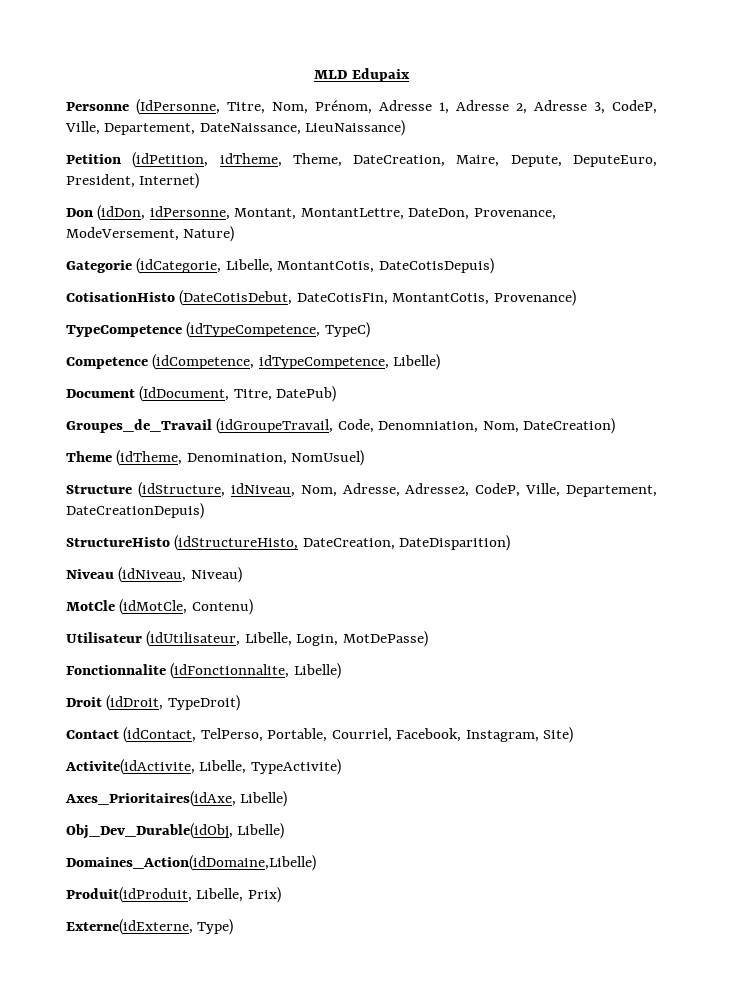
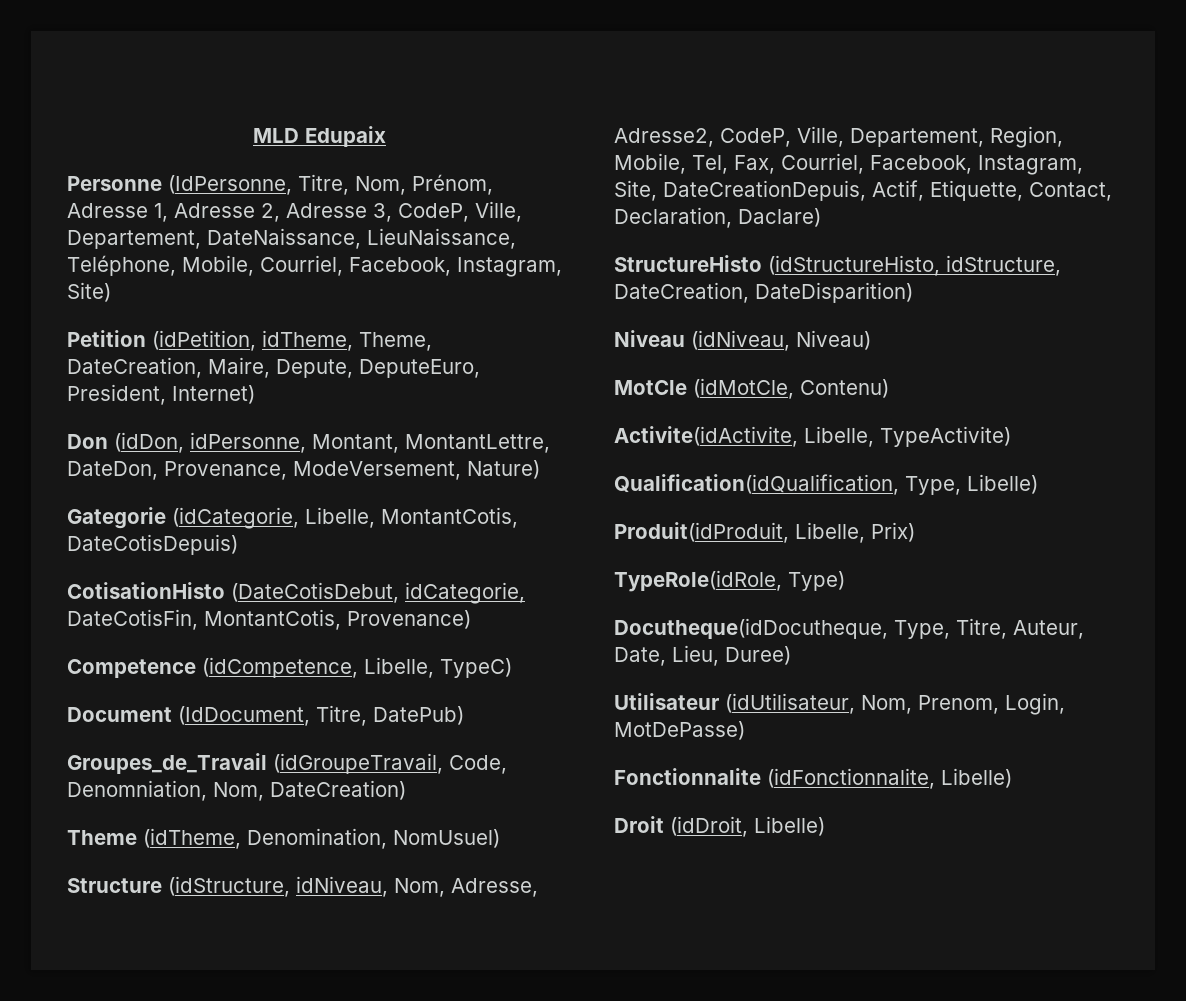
- Personne (IdPersonne, Titre, Nom, Prénom, Adresse 1, Adresse 2, Adresse 3, CodeP, Ville, Departement, DateNaissance, LieuNaissance)
+ Personne (IdPersonne, Titre, Nom, Prénom, Adresse 1, Adresse 2, Adresse 3, CodeP, Ville, Departement, DateNaissance, LieuNaissance, Teléphone, Mobile, Courriel, Facebook, Instagram, Site)
- CotisationHisto (DateCotisDebut, DateCotisFin, MontantCotis, Provenance)
+ CotisationHisto (DateCotisDebut, idCategorie, DateCotisFin, MontantCotis, Provenance)
- TypeCompetence (idTypeCompetence, TypeC)
- Competence (idCompetence, idTypeCompetence, Libelle)
+ Competence (idCompetence, Libelle, TypeC)
- Structure (idStructure, idNiveau, Nom, Adresse, Adresse2, CodeP, Ville, Departement, DateCreationDepuis)
+ Structure (idStructure, idNiveau, Nom, Adresse, Adresse2, CodeP, Ville, Departement, Region, Mobile, Tel, Fax, Courriel, Facebook, Instagram, Site, DateCreationDepuis, Actif, Etiquette, Contact, Declaration, Daclare)
- StructureHisto (idStructureHisto, DateCreation, DateDisparition)
+ StructureHisto (idStructureHisto, idStructure, DateCreation, DateDisparition)
+ Activite(idActivite, Libelle, TypeActivite)
+ Qualification(idQualification, Type, Libelle)
+ Produit(idProduit, Libelle, Prix)
+ TypeRole(idRole, Type)
+ Docutheque(idDocutheque, Type, Titre, Auteur, Date, Lieu, Duree)
- Utilisateur (idUtilisateur, Libelle, Login, MotDePasse)
+ Utilisateur (idUtilisateur, Nom, Prenom, Login, MotDePasse)
- Droit (idDroit, TypeDroit)
- Contact (idContact, TelPerso, Portable, Courriel, Facebook, Instagram, Site)
- Activite(idActivite, Libelle, TypeActivite)
- Axes_Prioritaires(idAxe, Libelle)
- Obj_Dev_Durable(idObj, Libelle)
- Domaines_Action(idDomaine,Libelle)
- Produit(idProduit, Libelle, Prix)
- Externe(idExterne, Type)
+ Droit (idDroit, Libelle)

